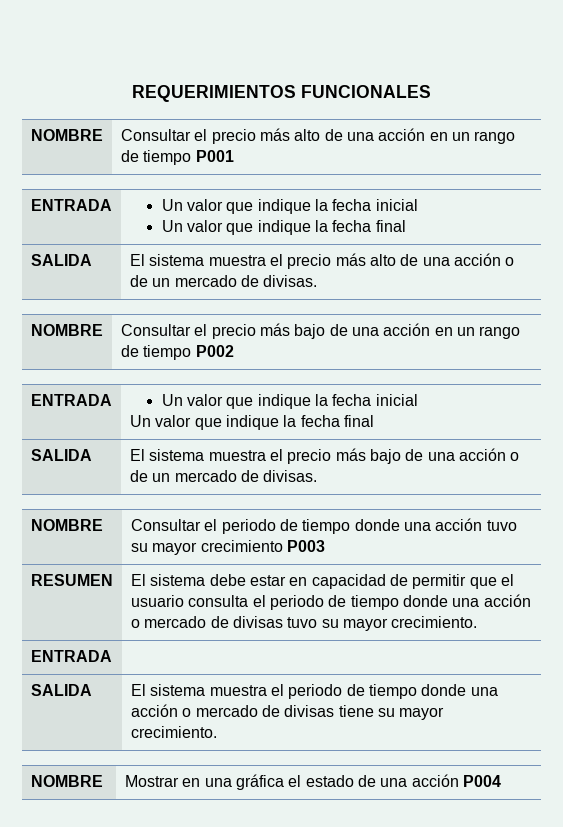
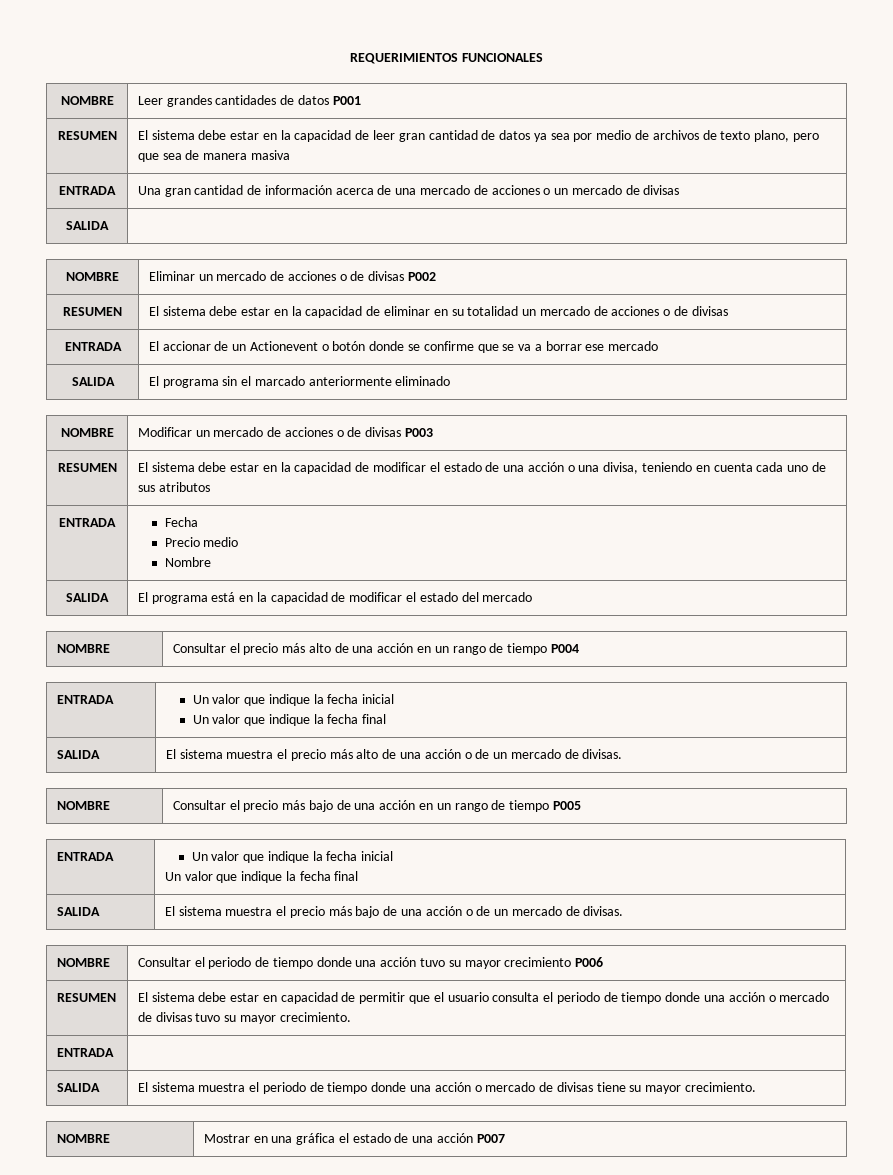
+ NOMBRE | Leer grandes cantidades de datos P001
+ RESUMEN | El sistema debe estar en la capacidad de leer gran cantidad de datos ya sea por medio de archivos de texto plano, pero que sea de manera masiva
+ ENTRADA | Una gran cantidad de información acerca de una mercado de acciones o un mercado de divisas
+ SALIDA |
+ NOMBRE | Eliminar un mercado de acciones o de divisas P002
+ RESUMEN | El sistema debe estar en la capacidad de eliminar en su totalidad un mercado de acciones o de divisas
+ ENTRADA | El accionar de un Actionevent o botón donde se confirme que se va a borrar ese mercado
+ SALIDA | El programa sin el marcado anteriormente eliminado
+ NOMBRE | Modificar un mercado de acciones o de divisas P003
+ RESUMEN | El sistema debe estar en la capacidad de modificar el estado de una acción o una divisa, teniendo en cuenta cada uno de sus atributos
+ ENTRADA | Fecha
+ Precio medio
+ Nombre
+ SALIDA | El programa está en la capacidad de modificar el estado del mercado
- NOMBRE | Consultar el precio más alto de una acción en un rango de tiempo P001
+ NOMBRE | Consultar el precio más alto de una acción en un rango de tiempo P004
- NOMBRE | Consultar el precio más bajo de una acción en un rango de tiempo P002
+ NOMBRE | Consultar el precio más bajo de una acción en un rango de tiempo P005
- NOMBRE | Consultar el periodo de tiempo donde una acción tuvo su mayor crecimiento P003
+ NOMBRE | Consultar el periodo de tiempo donde una acción tuvo su mayor crecimiento P006
- NOMBRE | Mostrar en una gráfica el estado de una acción P004
+ NOMBRE | Mostrar en una gráfica el estado de una acción P007

